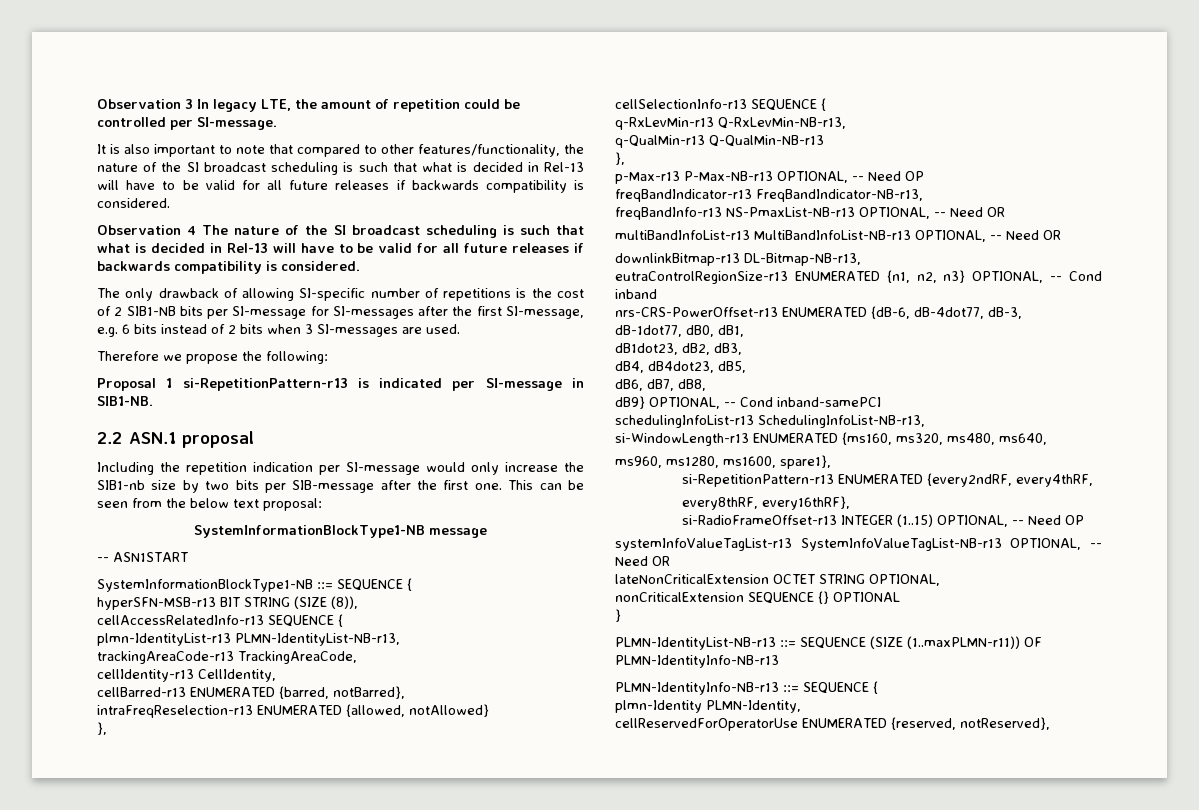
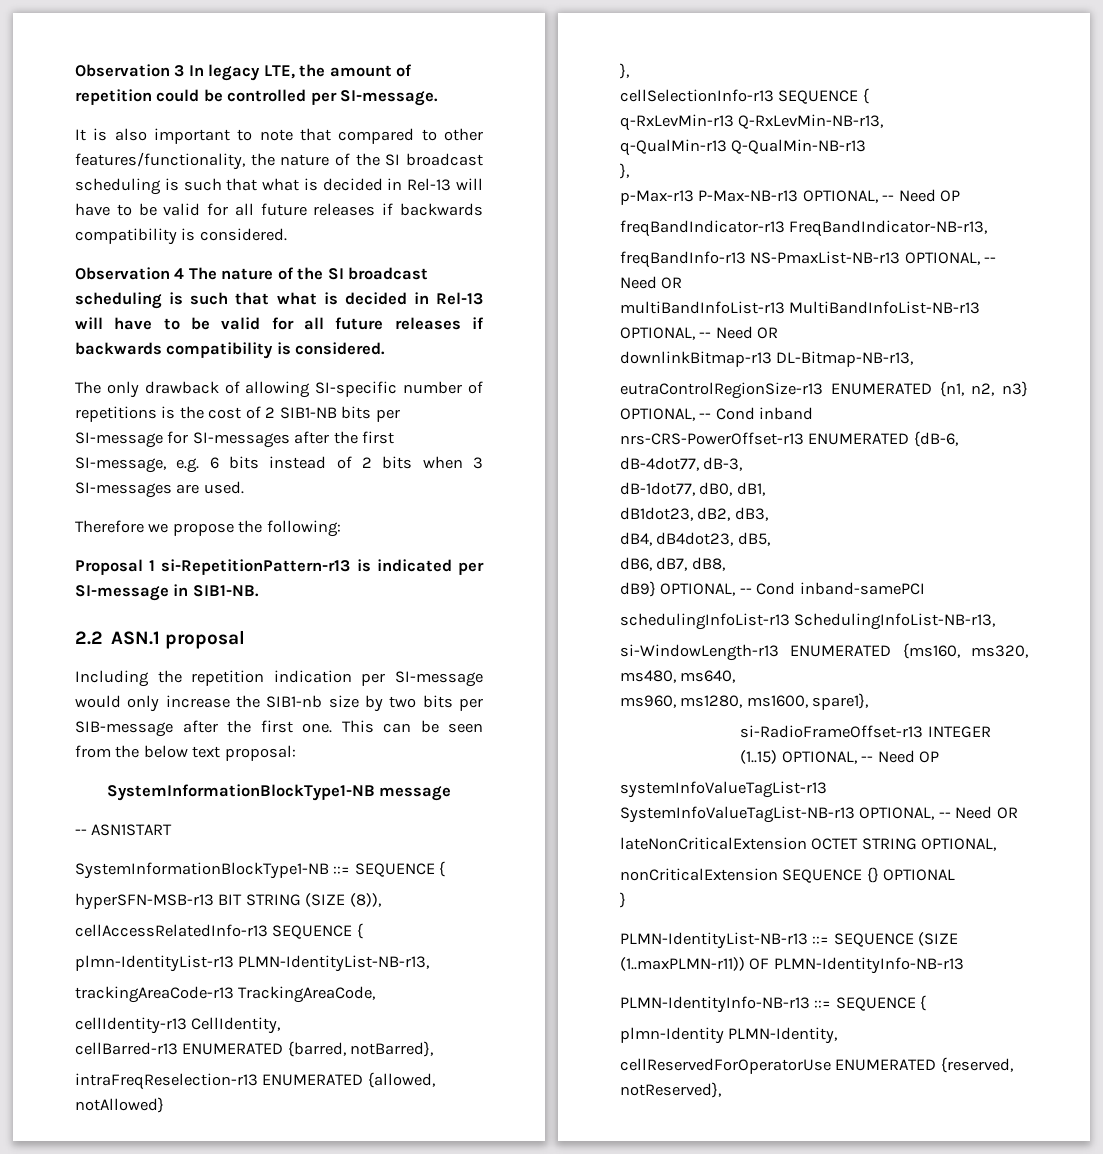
- si-RepetitionPattern-r13 ENUMERATED {every2ndRF, every4thRF,
- every8thRF, every16thRF},

